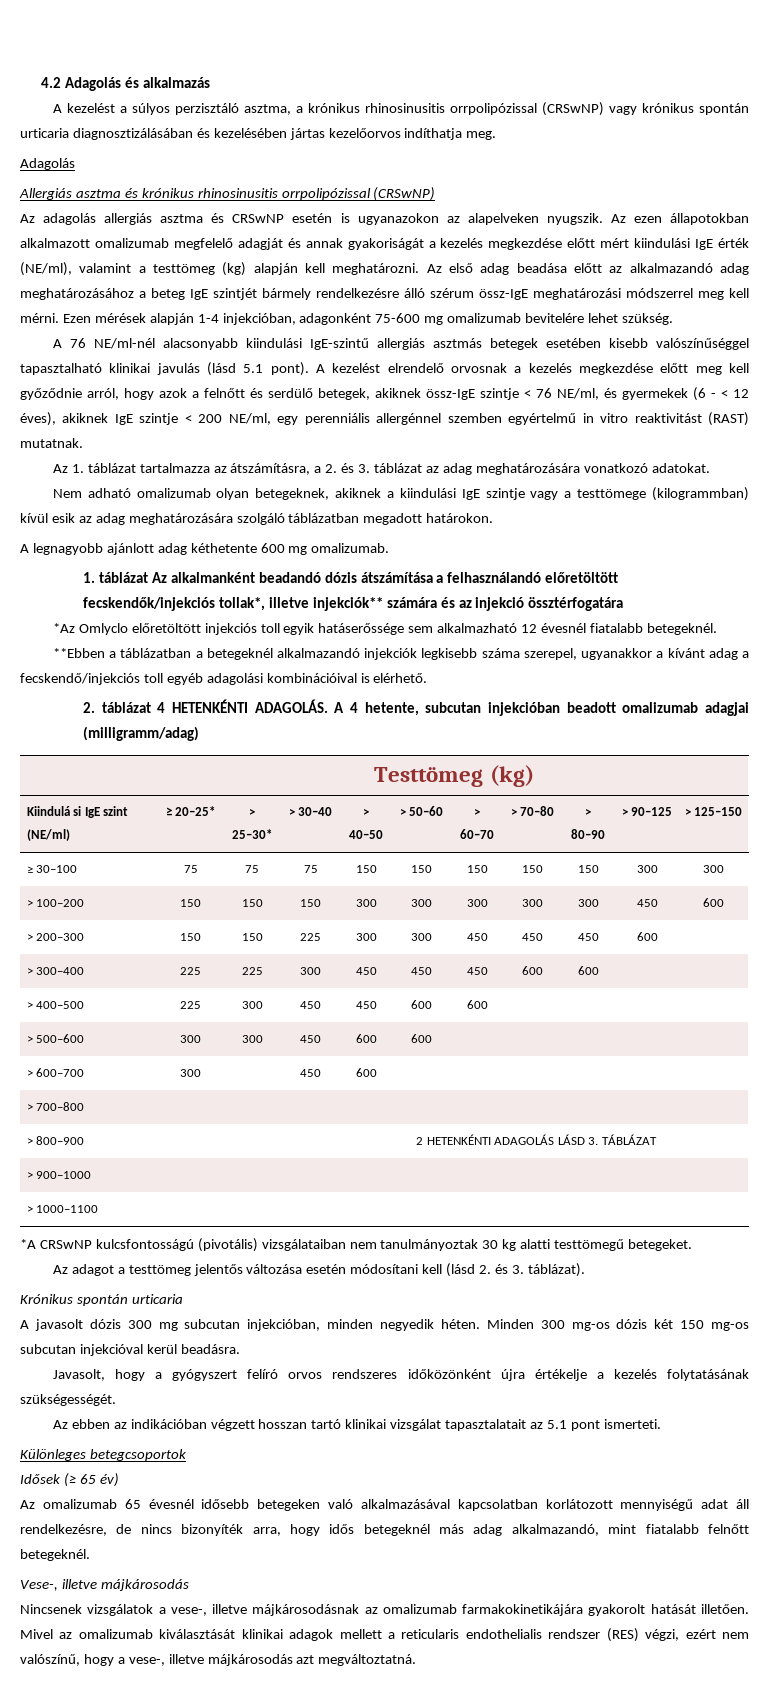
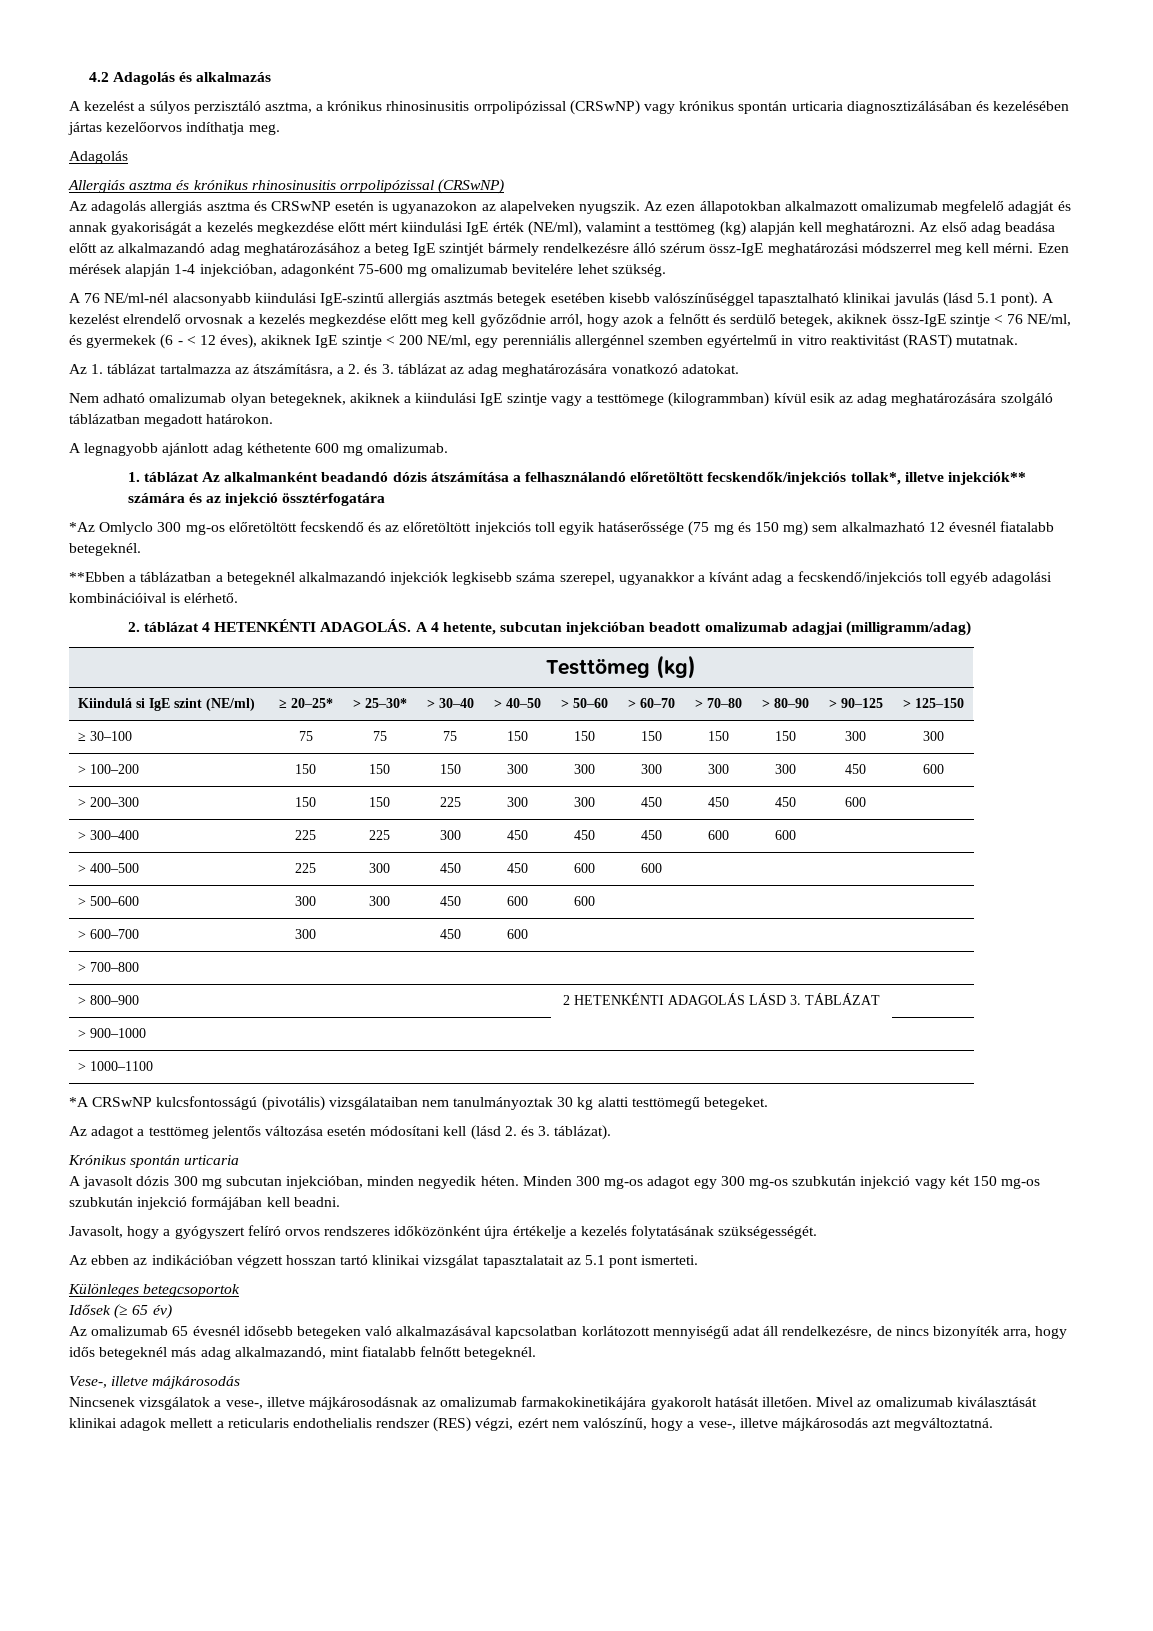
- *Az Omlyclo előretöltött injekciós toll egyik hatáserőssége sem alkalmazható 12 évesnél fiatalabb betegeknél.
+ *Az Omlyclo 300 mg-os előretöltött fecskendő és az előretöltött injekciós toll egyik hatáserőssége (75 mg és 150 mg) sem alkalmazható 12 évesnél fiatalabb betegeknél.
- Minden 300 mg-os dózis két 150 mg-os subcutan injekcióval kerül beadásra.
+ Minden 300 mg-os adagot egy 300 mg-os szubkután injekció vagy két 150 mg-os szubkután injekció formájában kell beadni.

